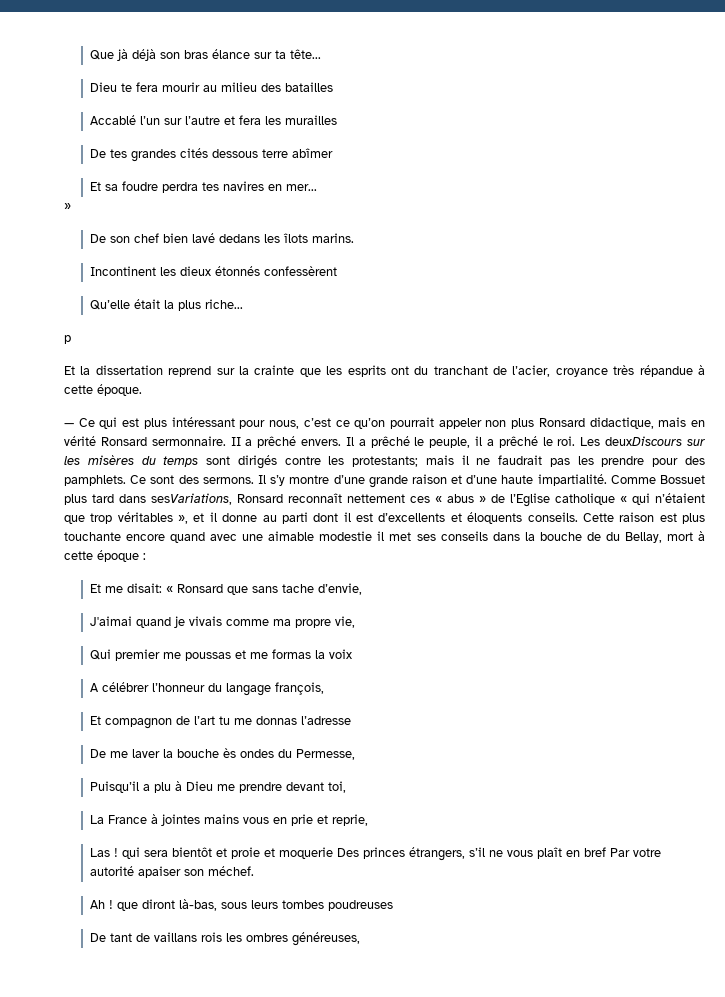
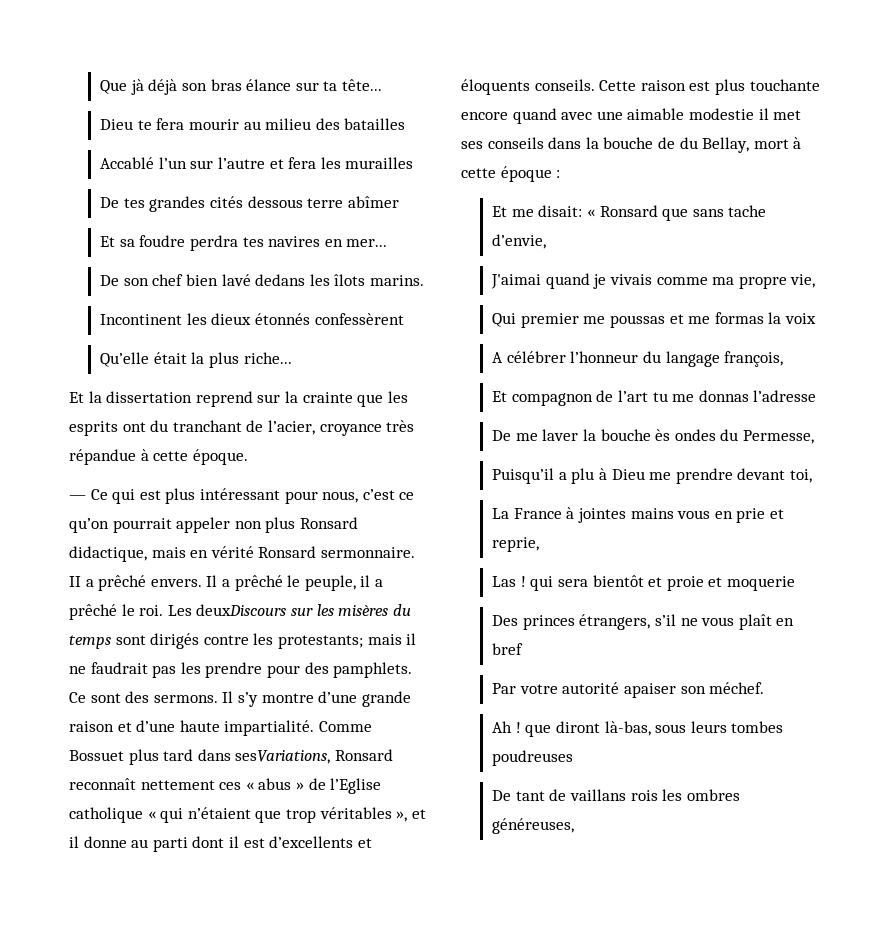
  Et sa foudre perdra tes navires en mer...
- »
- p
- Las ! qui sera bientôt et proie et moquerie Des princes étrangers, s’il ne vous plaît en bref Par votre autorité apaiser son méchef.
+ Las ! qui sera bientôt et proie et moquerie
+ Des princes étrangers, s’il ne vous plaît en bref
+ Par votre autorité apaiser son méchef.

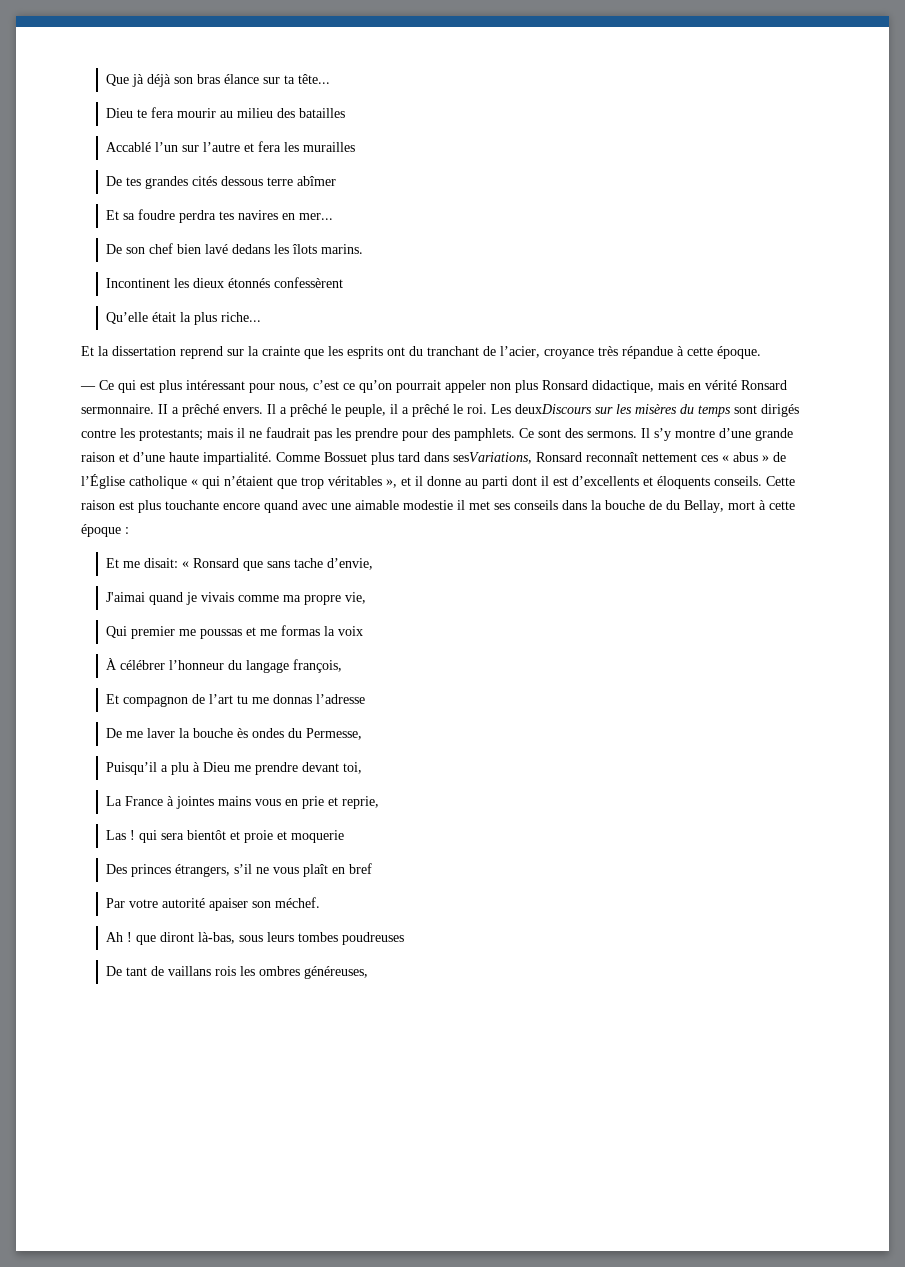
- Comme Bossuet plus tard dans sesVariations, Ronsard reconnaît nettement ces « abus » de l’Eglise catholique « qui n’étaient que trop véritables », et il donne au parti dont il est d’excellents et éloquents conseils.
+ Comme Bossuet plus tard dans sesVariations, Ronsard reconnaît nettement ces « abus » de l’Église catholique « qui n’étaient que trop véritables », et il donne au parti dont il est d’excellents et éloquents conseils.
- A célébrer l’honneur du langage françois,
+ À célébrer l’honneur du langage françois,

